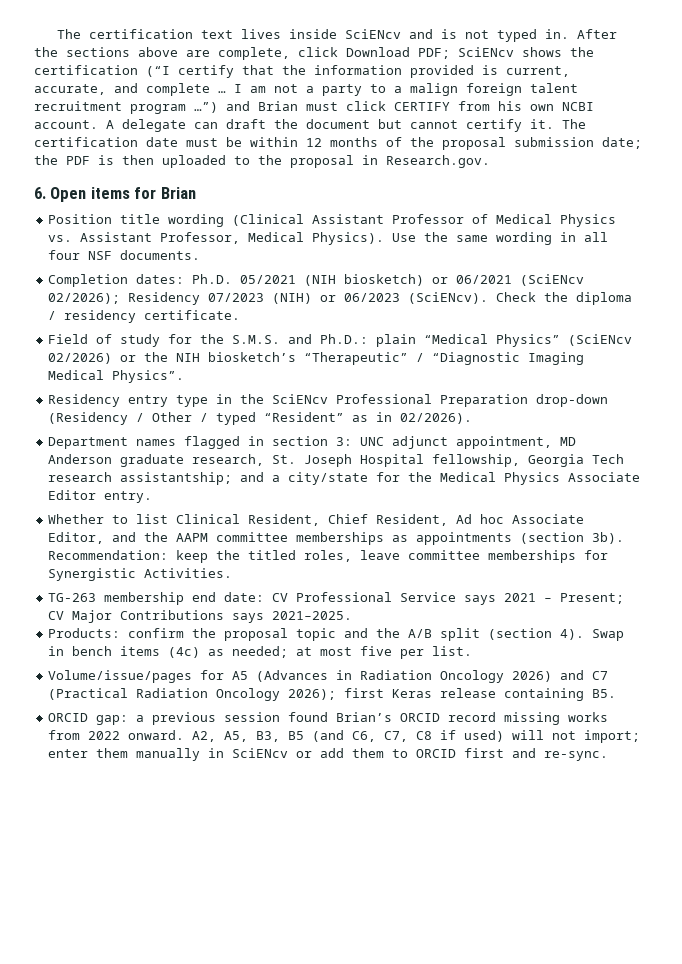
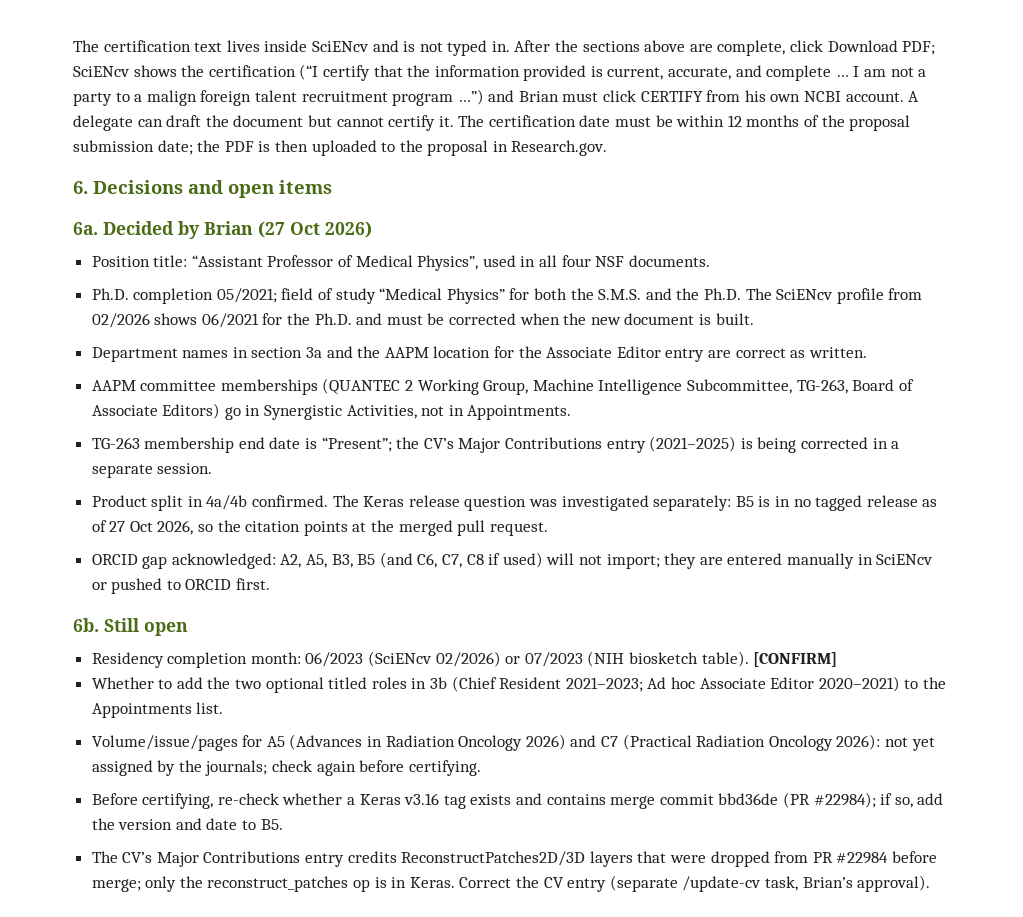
- 6. Open items for Brian
- Position title wording (Clinical Assistant Professor of Medical Physics vs. Assistant Professor, Medical Physics). Use the same wording in all four NSF documents.
+ 6. Decisions and open items
+ 6a. Decided by Brian (27 Oct 2026)
+ Position title: “Assistant Professor of Medical Physics”, used in all four NSF documents.
- Completion dates: Ph.D. 05/2021 (NIH biosketch) or 06/2021 (SciENcv 02/2026); Residency 07/2023 (NIH) or 06/2023 (SciENcv). Check the diploma / residency certificate.
- Field of study for the S.M.S. and Ph.D.: plain “Medical Physics” (SciENcv 02/2026) or the NIH biosketch’s “Therapeutic” / “Diagnostic Imaging Medical Physics”.
- Residency entry type in the SciENcv Professional Preparation drop-down (Residency / Other / typed “Resident” as in 02/2026).
+ Ph.D. completion 05/2021; field of study “Medical Physics” for both the S.M.S. and the Ph.D. The SciENcv profile from 02/2026 shows 06/2021 for the Ph.D. and must be corrected when the new document is built.
- Department names flagged in section 3: UNC adjunct appointment, MD Anderson graduate research, St. Joseph Hospital fellowship, Georgia Tech research assistantship; and a city/state for the Medical Physics Associate Editor entry.
- Whether to list Clinical Resident, Chief Resident, Ad hoc Associate Editor, and the AAPM committee memberships as appointments (section 3b). Recommendation: keep the titled roles, leave committee memberships for Synergistic Activities.
- TG-263 membership end date: CV Professional Service says 2021 – Present; CV Major Contributions says 2021–2025.
- Products: confirm the proposal topic and the A/B split (section 4). Swap in bench items (4c) as needed; at most five per list.
+ Department names in section 3a and the AAPM location for the Associate Editor entry are correct as written.
+ AAPM committee memberships (QUANTEC 2 Working Group, Machine Intelligence Subcommittee, TG-263, Board of Associate Editors) go in Synergistic Activities, not in Appointments.
+ TG-263 membership end date is “Present”; the CV’s Major Contributions entry (2021–2025) is being corrected in a separate session.
+ Product split in 4a/4b confirmed. The Keras release question was investigated separately: B5 is in no tagged release as of 27 Oct 2026, so the citation points at the merged pull request.
+ ORCID gap acknowledged: A2, A5, B3, B5 (and C6, C7, C8 if used) will not import; they are entered manually in SciENcv or pushed to ORCID first.
+ 6b. Still open
+ Residency completion month: 06/2023 (SciENcv 02/2026) or 07/2023 (NIH biosketch table). [CONFIRM]
+ Whether to add the two optional titled roles in 3b (Chief Resident 2021–2023; Ad hoc Associate Editor 2020–2021) to the Appointments list.
- Volume/issue/pages for A5 (Advances in Radiation Oncology 2026) and C7 (Practical Radiation Oncology 2026); first Keras release containing B5.
- ORCID gap: a previous session found Brian’s ORCID record missing works from 2022 onward. A2, A5, B3, B5 (and C6, C7, C8 if used) will not import; enter them manually in SciENcv or add them to ORCID first and re-sync.
+ Volume/issue/pages for A5 (Advances in Radiation Oncology 2026) and C7 (Practical Radiation Oncology 2026): not yet assigned by the journals; check again before certifying.
+ Before certifying, re-check whether a Keras v3.16 tag exists and contains merge commit bbd36de (PR #22984); if so, add the version and date to B5.
+ The CV’s Major Contributions entry credits ReconstructPatches2D/3D layers that were dropped from PR #22984 before merge; only the reconstruct_patches op is in Keras. Correct the CV entry (separate /update-cv task, Brian’s approval).

